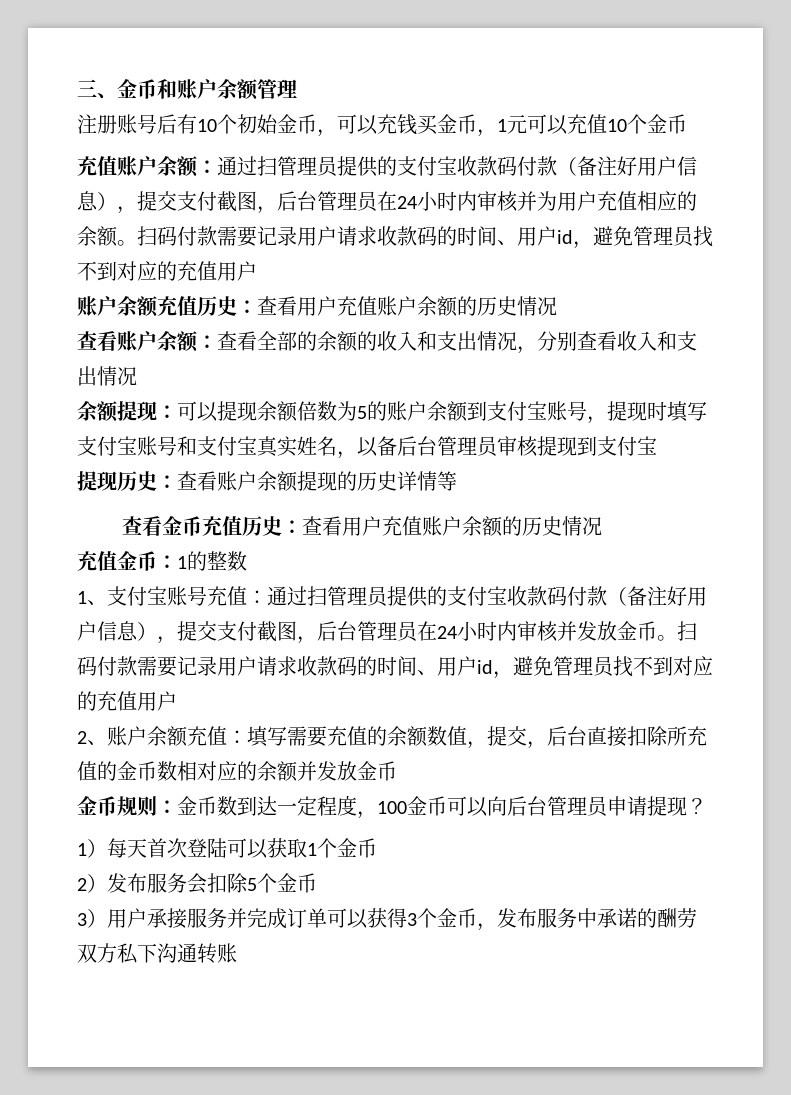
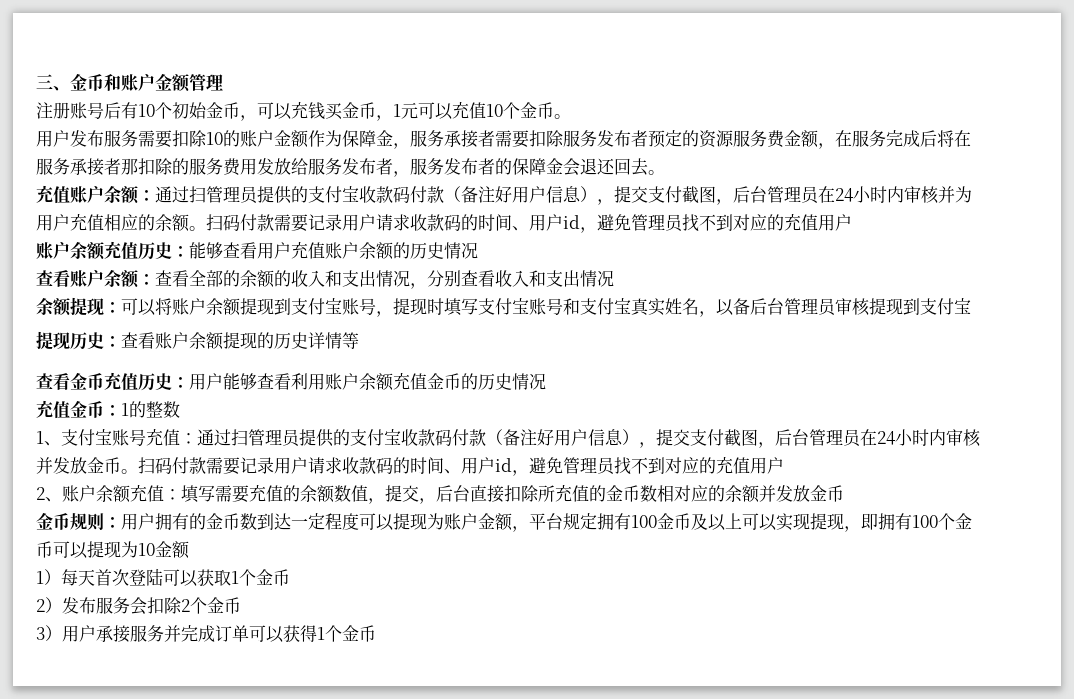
- 三、金币和账户余额管理
+ 三、金币和账户金额管理
- 注册账号后有10个初始金币，可以充钱买金币，1元可以充值10个金币
+ 注册账号后有10个初始金币，可以充钱买金币，1元可以充值10个金币。
+ 用户发布服务需要扣除10的账户金额作为保障金，服务承接者需要扣除服务发布者预定的资源服务费金额，在服务完成后将在服务承接者那扣除的服务费用发放给服务发布者，服务发布者的保障金会退还回去。
- 账户余额充值历史：查看用户充值账户余额的历史情况
+ 账户余额充值历史：能够查看用户充值账户余额的历史情况
- 余额提现：可以提现余额倍数为5的账户余额到支付宝账号，提现时填写支付宝账号和支付宝真实姓名，以备后台管理员审核提现到支付宝
+ 余额提现：可以将账户余额提现到支付宝账号，提现时填写支付宝账号和支付宝真实姓名，以备后台管理员审核提现到支付宝
- 查看金币充值历史：查看用户充值账户余额的历史情况
+ 查看金币充值历史：用户能够查看利用账户余额充值金币的历史情况
- 金币规则：金币数到达一定程度，100金币可以向后台管理员申请提现？
+ 金币规则：用户拥有的金币数到达一定程度可以提现为账户金额，平台规定拥有100金币及以上可以实现提现，即拥有100个金币可以提现为10金额
- 2）发布服务会扣除5个金币
+ 2）发布服务会扣除2个金币
- 3）用户承接服务并完成订单可以获得3个金币，发布服务中承诺的酬劳双方私下沟通转账
+ 3）用户承接服务并完成订单可以获得1个金币

